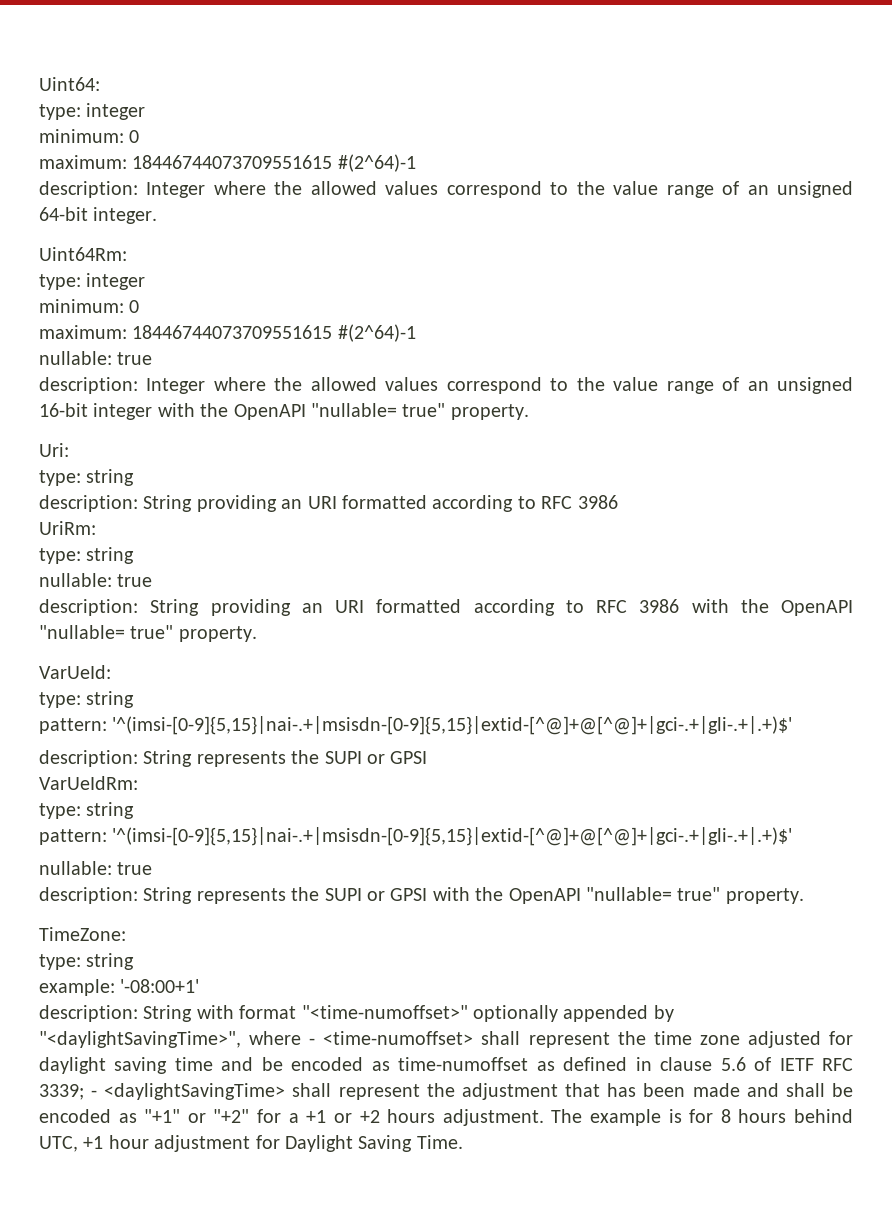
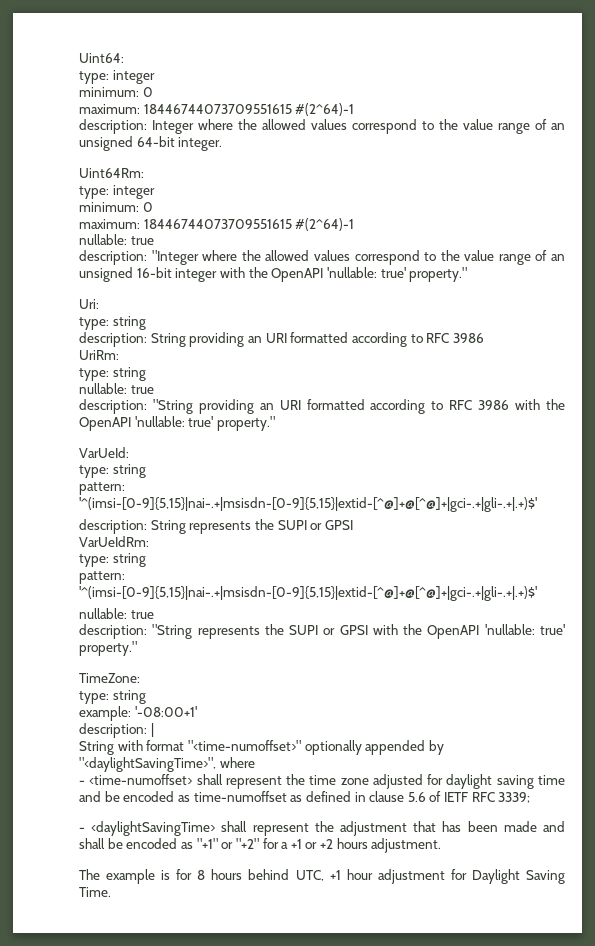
- description: Integer where the allowed values correspond to the value range of an unsigned 16-bit integer with the OpenAPI "nullable= true" property.
+ description: "Integer where the allowed values correspond to the value range of an unsigned 16-bit integer with the OpenAPI 'nullable: true' property."
- description: String providing an URI formatted according to RFC 3986 with the OpenAPI "nullable= true" property.
+ description: "String providing an URI formatted according to RFC 3986 with the OpenAPI 'nullable: true' property."
- description: String represents the SUPI or GPSI with the OpenAPI "nullable= true" property.
+ description: "String represents the SUPI or GPSI with the OpenAPI 'nullable: true' property."
- description: String with format "<time-numoffset>" optionally appended by "<daylightSavingTime>", where - <time-numoffset> shall represent the time zone adjusted for daylight saving time and be encoded as time-numoffset as defined in clause 5.6 of IETF RFC 3339; - <daylightSavingTime> shall represent the adjustment that has been made and shall be encoded as "+1" or "+2" for a +1 or +2 hours adjustment. The example is for 8 hours behind UTC, +1 hour adjustment for Daylight Saving Time.
+ description: |
+ String with format "<time-numoffset>" optionally appended by "<daylightSavingTime>", where
+ - <time-numoffset> shall represent the time zone adjusted for daylight saving time and be encoded as time-numoffset as defined in clause 5.6 of IETF RFC 3339;
+ - <daylightSavingTime> shall represent the adjustment that has been made and shall be encoded as "+1" or "+2" for a +1 or +2 hours adjustment.
+ The example is for 8 hours behind UTC, +1 hour adjustment for Daylight Saving Time.

